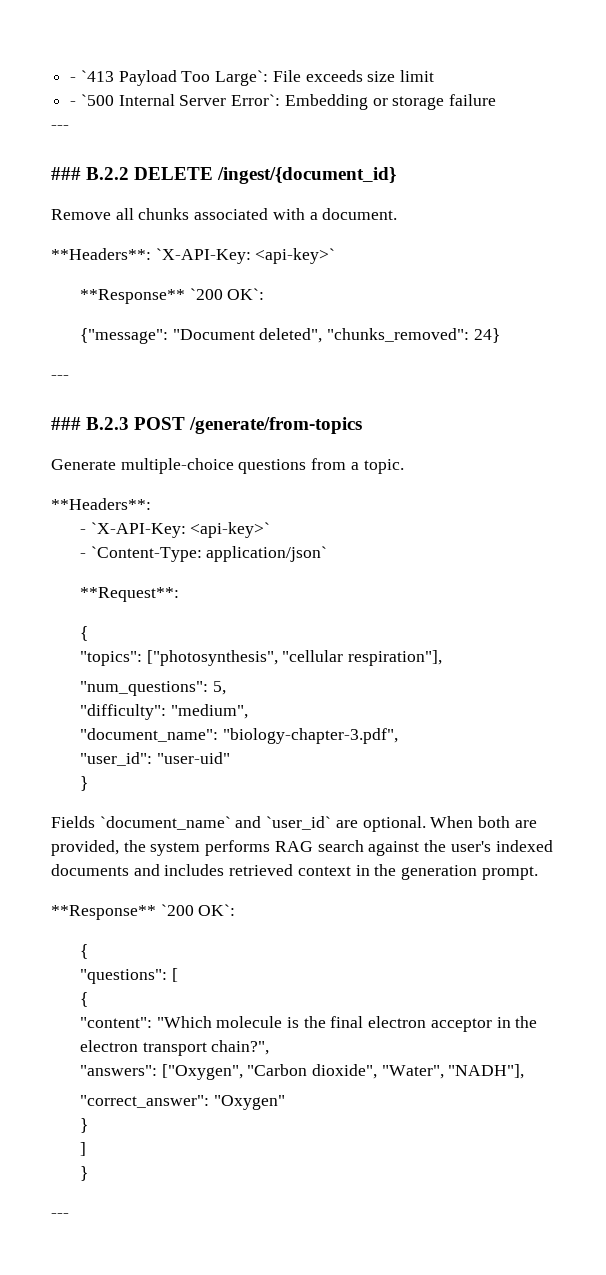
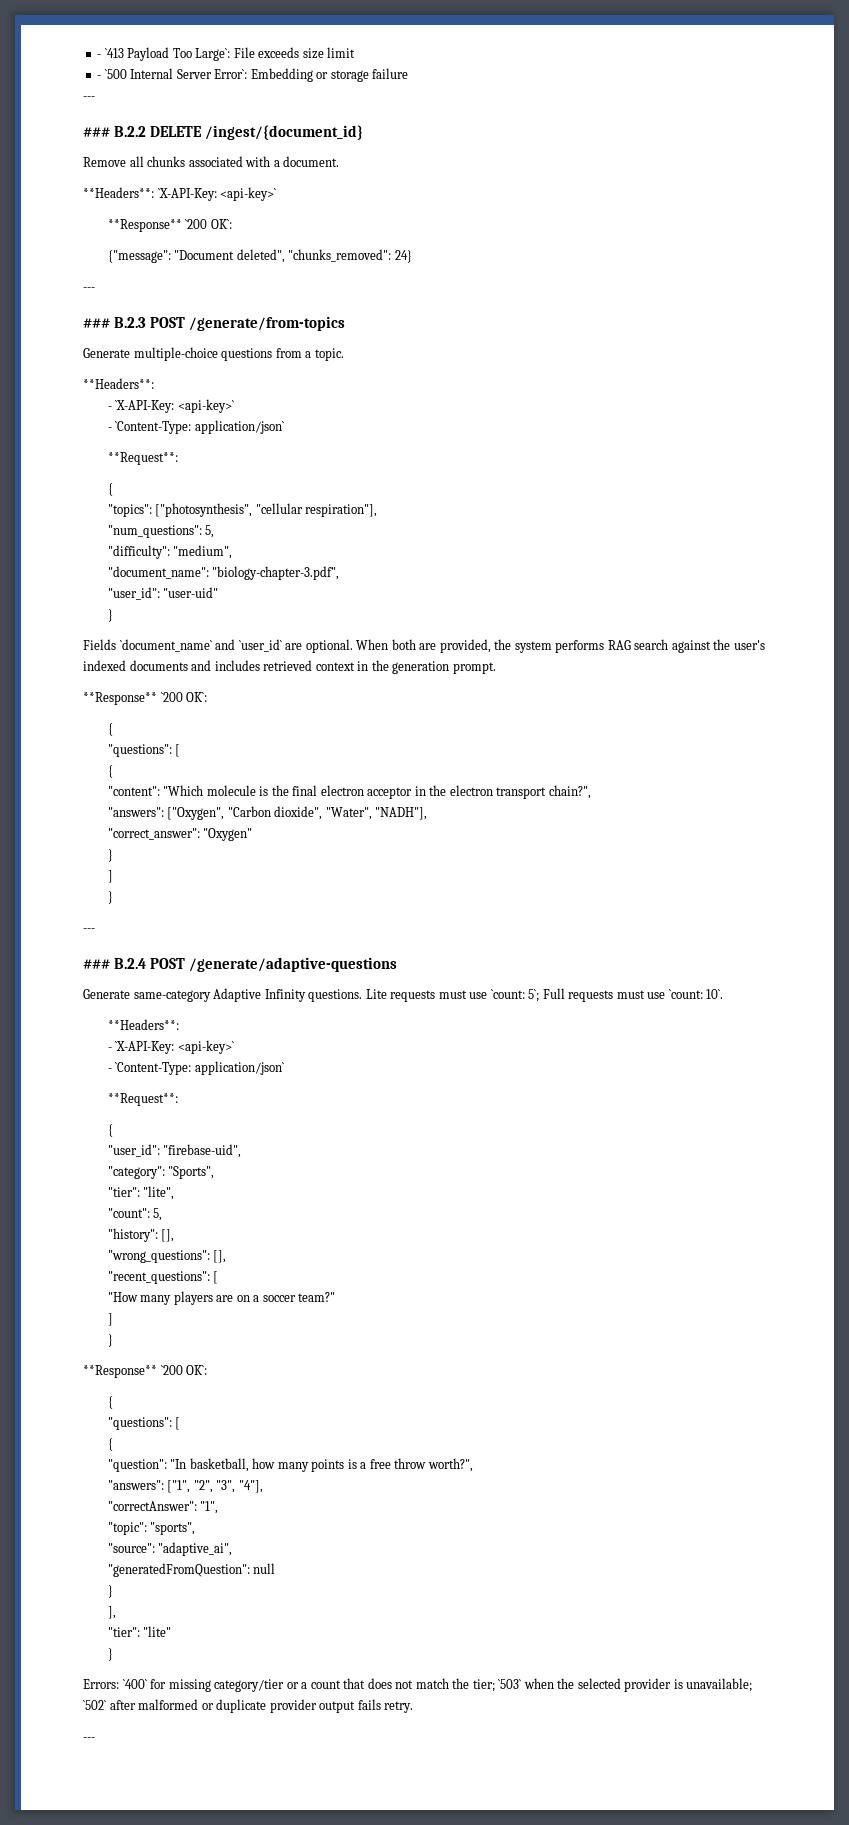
+ ### B.2.4 POST /generate/adaptive-questions
+ Generate same-category Adaptive Infinity questions. Lite requests must use `count: 5`; Full requests must use `count: 10`.
+ **Headers**:
+ - `X-API-Key: <api-key>`
+ - `Content-Type: application/json`
+ **Request**:
+ {
+ "user_id": "firebase-uid",
+ "category": "Sports",
+ "tier": "lite",
+ "count": 5,
+ "history": [],
+ "wrong_questions": [],
+ "recent_questions": [
+ "How many players are on a soccer team?"
+ ]
+ }
+ **Response** `200 OK`:
+ {
+ "questions": [
+ {
+ "question": "In basketball, how many points is a free throw worth?",
+ "answers": ["1", "2", "3", "4"],
+ "correctAnswer": "1",
+ "topic": "sports",
+ "source": "adaptive_ai",
+ "generatedFromQuestion": null
+ }
+ ],
+ "tier": "lite"
+ }
+ Errors: `400` for missing category/tier or a count that does not match the tier; `503` when the selected provider is unavailable; `502` after malformed or duplicate provider output fails retry.
+ ---

